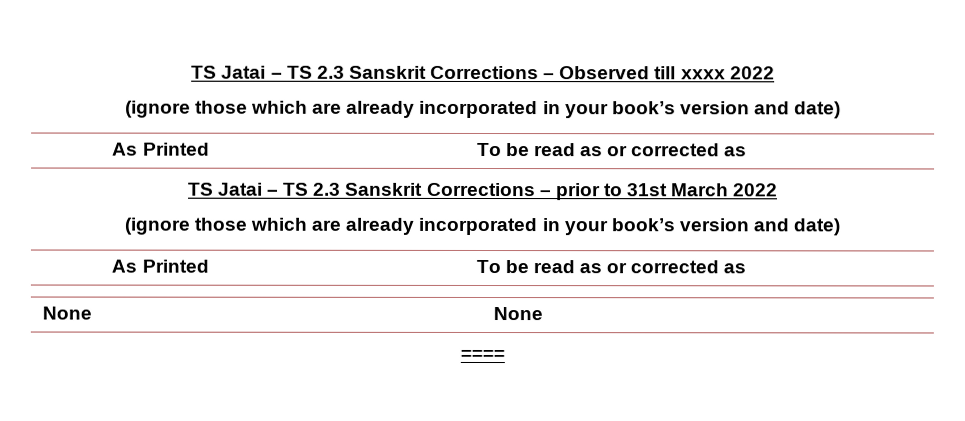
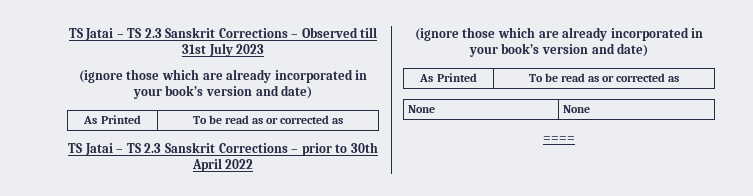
- TS Jatai – TS 2.3 Sanskrit Corrections – Observed till xxxx 2022
+ TS Jatai – TS 2.3 Sanskrit Corrections – Observed till 31st July 2023
- TS Jatai – TS 2.3 Sanskrit Corrections – prior to 31st March 2022
+ TS Jatai – TS 2.3 Sanskrit Corrections – prior to 30th April 2022

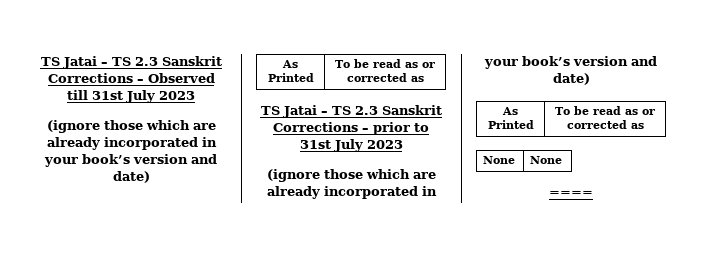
- TS Jatai – TS 2.3 Sanskrit Corrections – prior to 30th April 2022
+ TS Jatai – TS 2.3 Sanskrit Corrections – prior to 31st July 2023

